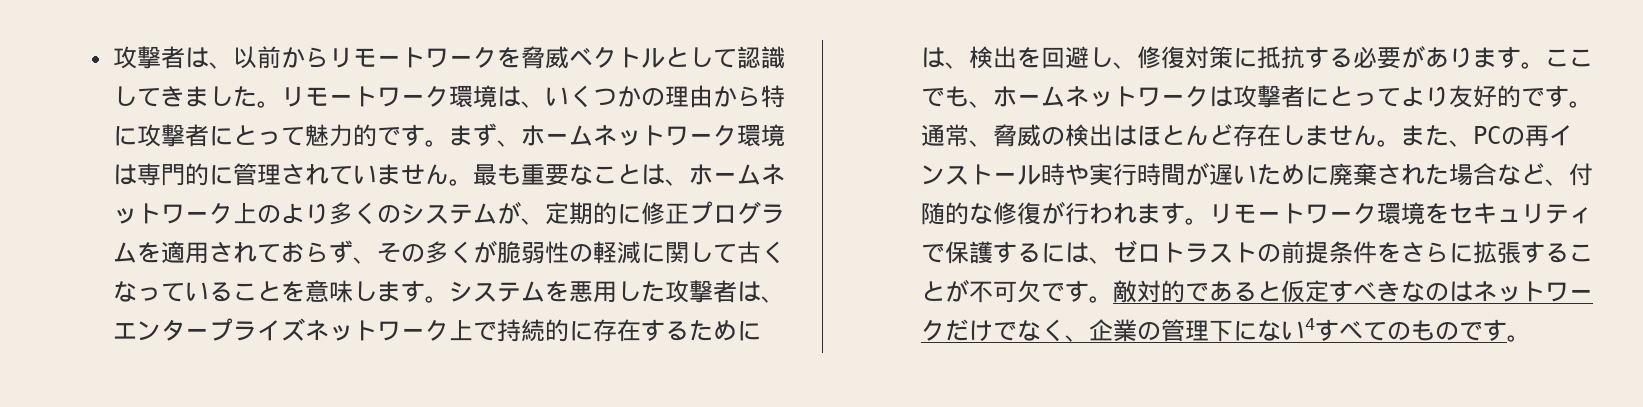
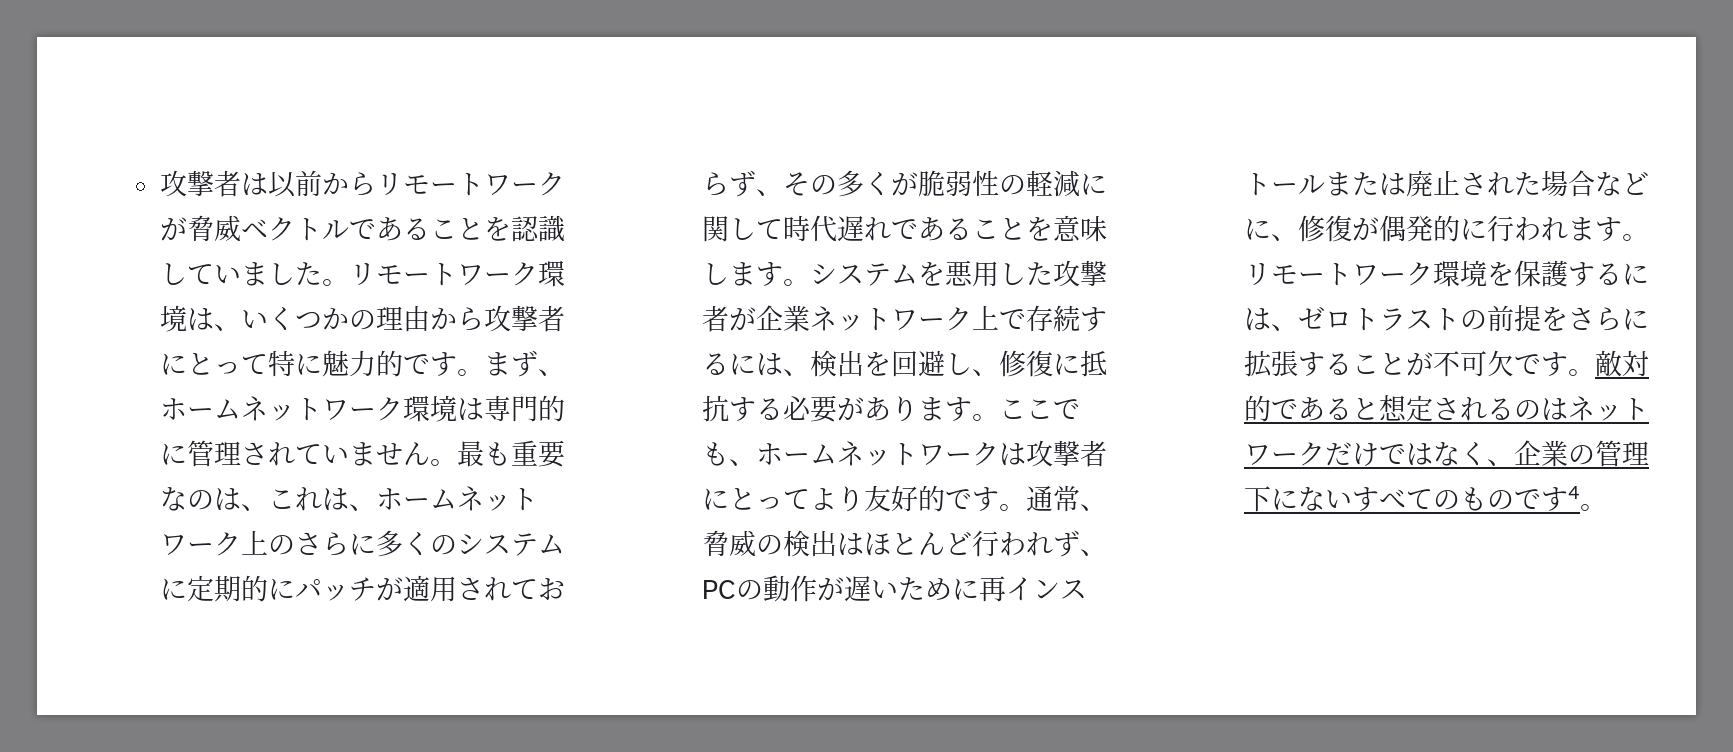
- 攻撃者は、以前からリモートワークを脅威ベクトルとして認識してきました。
+ 攻撃者は以前からリモートワークが脅威ベクトルであることを認識していました。
- リモートワーク環境は、いくつかの理由から特に攻撃者にとって魅力的です。
+ リモートワーク環境は、いくつかの理由から攻撃者にとって特に魅力的です。
- 最も重要なことは、ホームネットワーク上のより多くのシステムが、定期的に修正プログラムを適用されておらず、その多くが脆弱性の軽減に関して古くなっていることを意味します。
+ 最も重要なのは、これは、ホームネットワーク上のさらに多くのシステムに定期的にパッチが適用されておらず、その多くが脆弱性の軽減に関して時代遅れであることを意味します。
- システムを悪用した攻撃者は、エンタープライズネットワーク上で持続的に存在するためには、検出を回避し、修復対策に抵抗する必要があります。
+ システムを悪用した攻撃者が企業ネットワーク上で存続するには、検出を回避し、修復に抵抗する必要があります。
- 通常、脅威の検出はほとんど存在しません。また、PCの再インストール時や実行時間が遅いために廃棄された場合など、付随的な修復が行われます。
+ 通常、脅威の検出はほとんど行われず、PCの動作が遅いために再インストールまたは廃止された場合などに、修復が偶発的に行われます。
- リモートワーク環境をセキュリティで保護するには、ゼロトラストの前提条件をさらに拡張することが不可欠です。
+ リモートワーク環境を保護するには、ゼロトラストの前提をさらに拡張することが不可欠です。
- 敵対的であると仮定すべきなのはネットワークだけでなく、企業の管理下にない4すべてのものです。
+ 敵対的であると想定されるのはネットワークだけではなく、企業の管理下にないすべてのものです4。

